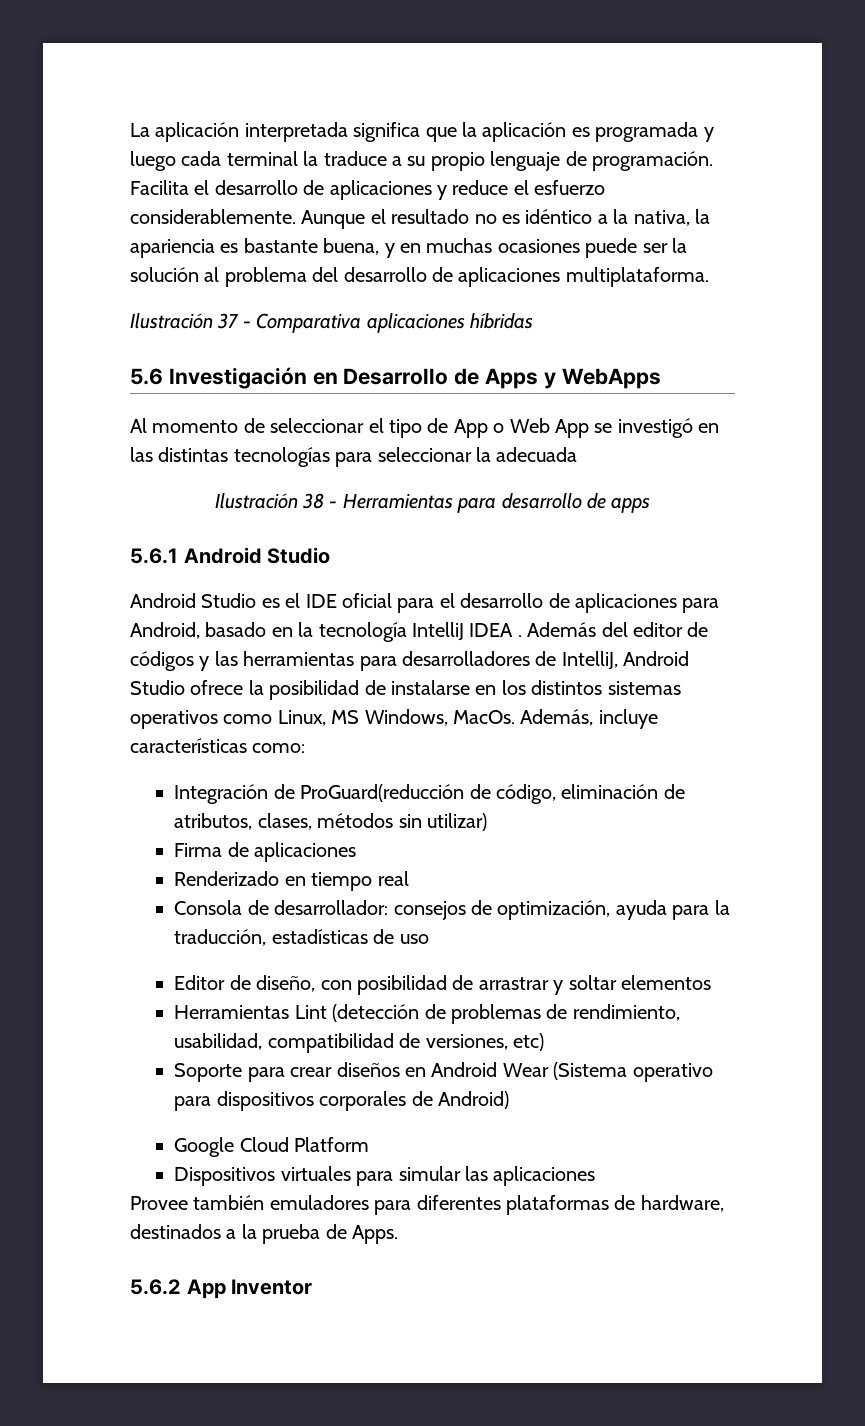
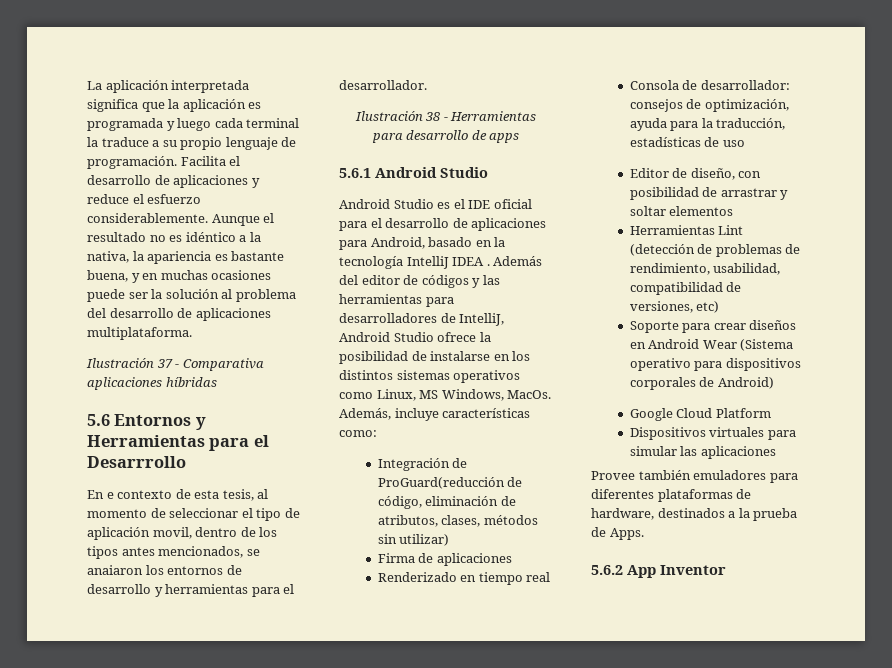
- 5.6 Investigación en Desarrollo de Apps y WebApps
- Al momento de seleccionar el tipo de App o Web App se investigó en las distintas tecnologías para seleccionar la adecuada
+ 5.6 Entornos y Herramientas para el Desarrrollo
+ En e contexto de esta tesis, al momento de seleccionar el tipo de aplicación movil, dentro de los tipos antes mencionados, se anaiaron los entornos de desarrollo y herramientas para el desarrollador.

